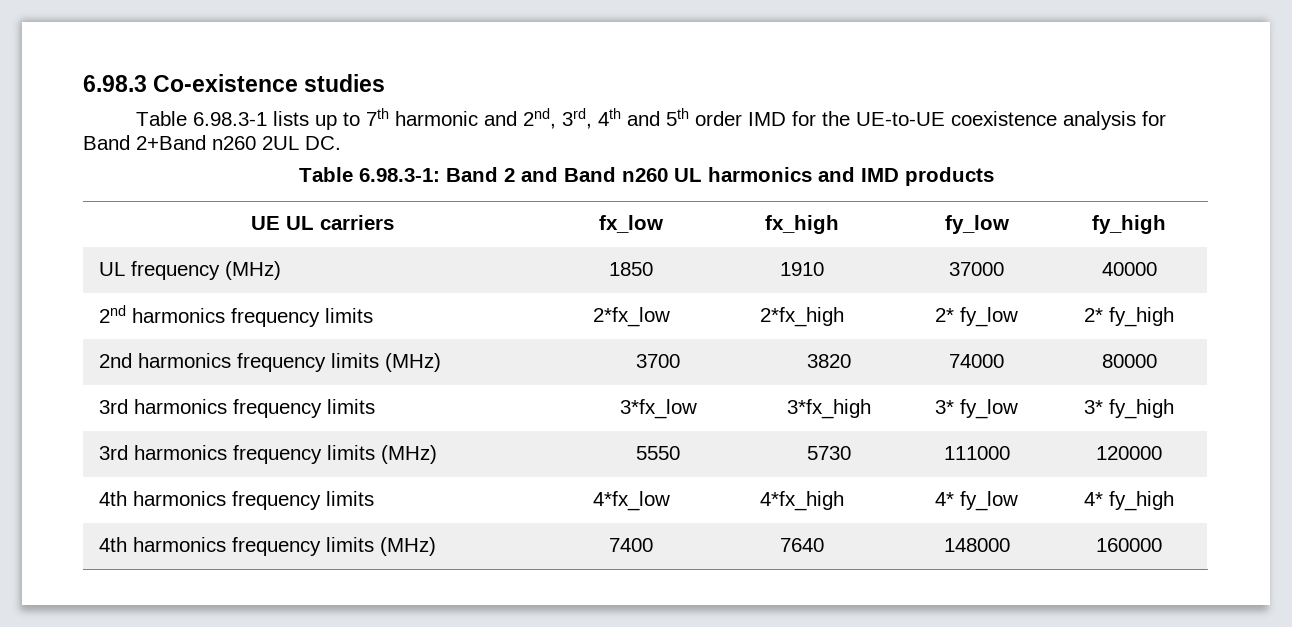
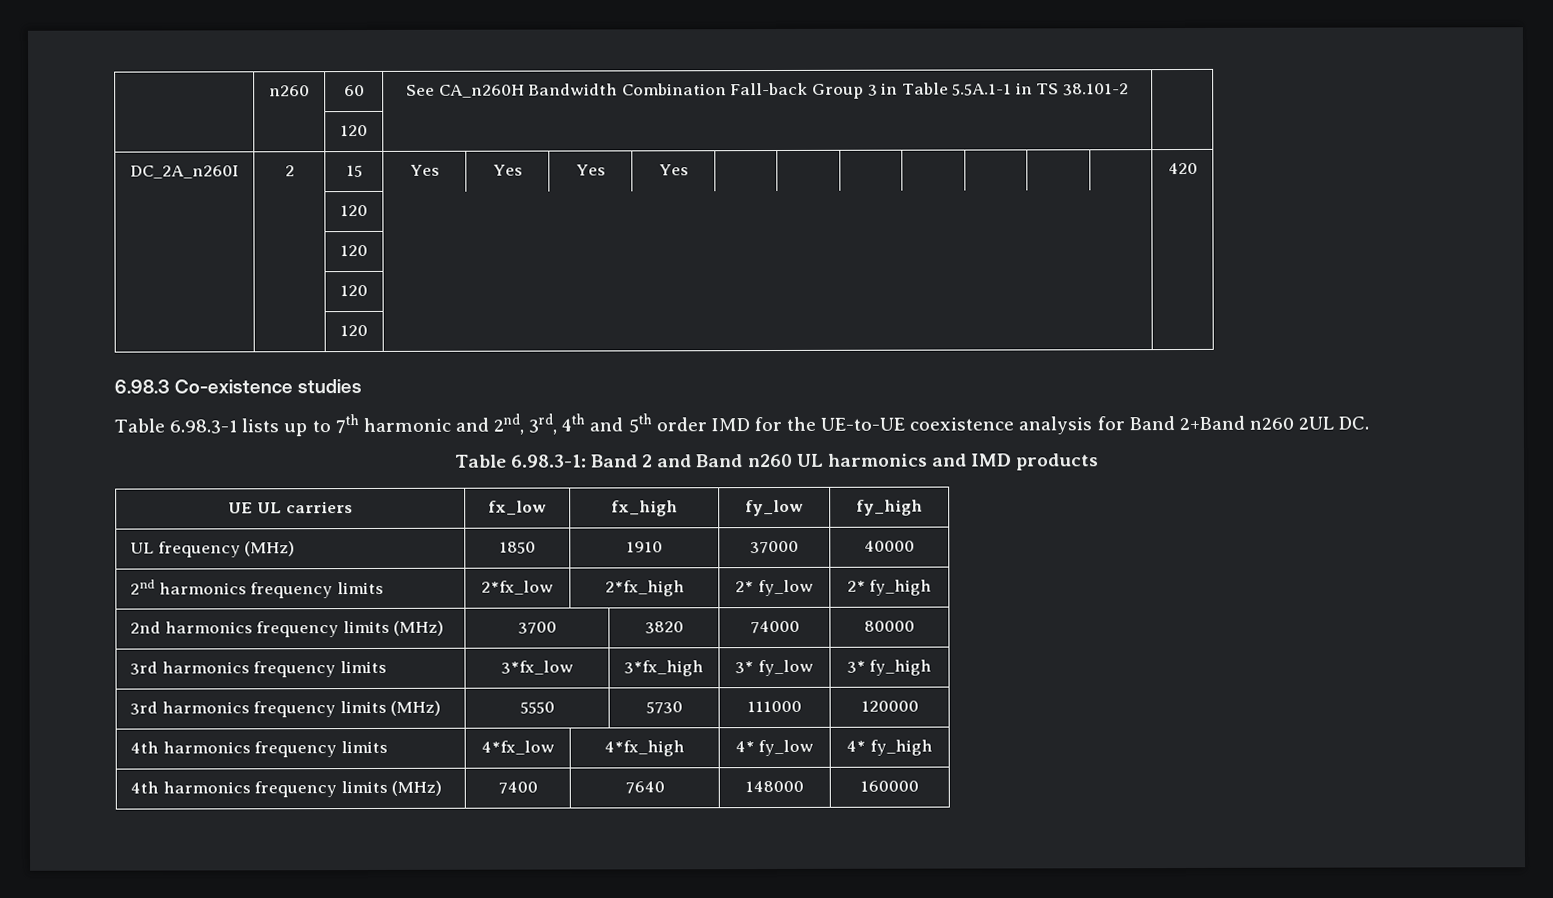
+ | n260 | 60 | See CA_n260H Bandwidth Combination Fall-back Group 3 in Table 5.5A.1-1 in TS 38.101-2 |
+ | | 120 | |
+ DC_2A_n260I | 2 | 15 | Yes | Yes | Yes | Yes | | | | | | | | 420
+ | | 120 | |
+ | | 120 | |
+ | | 120 | |
+ | | 120 | |

